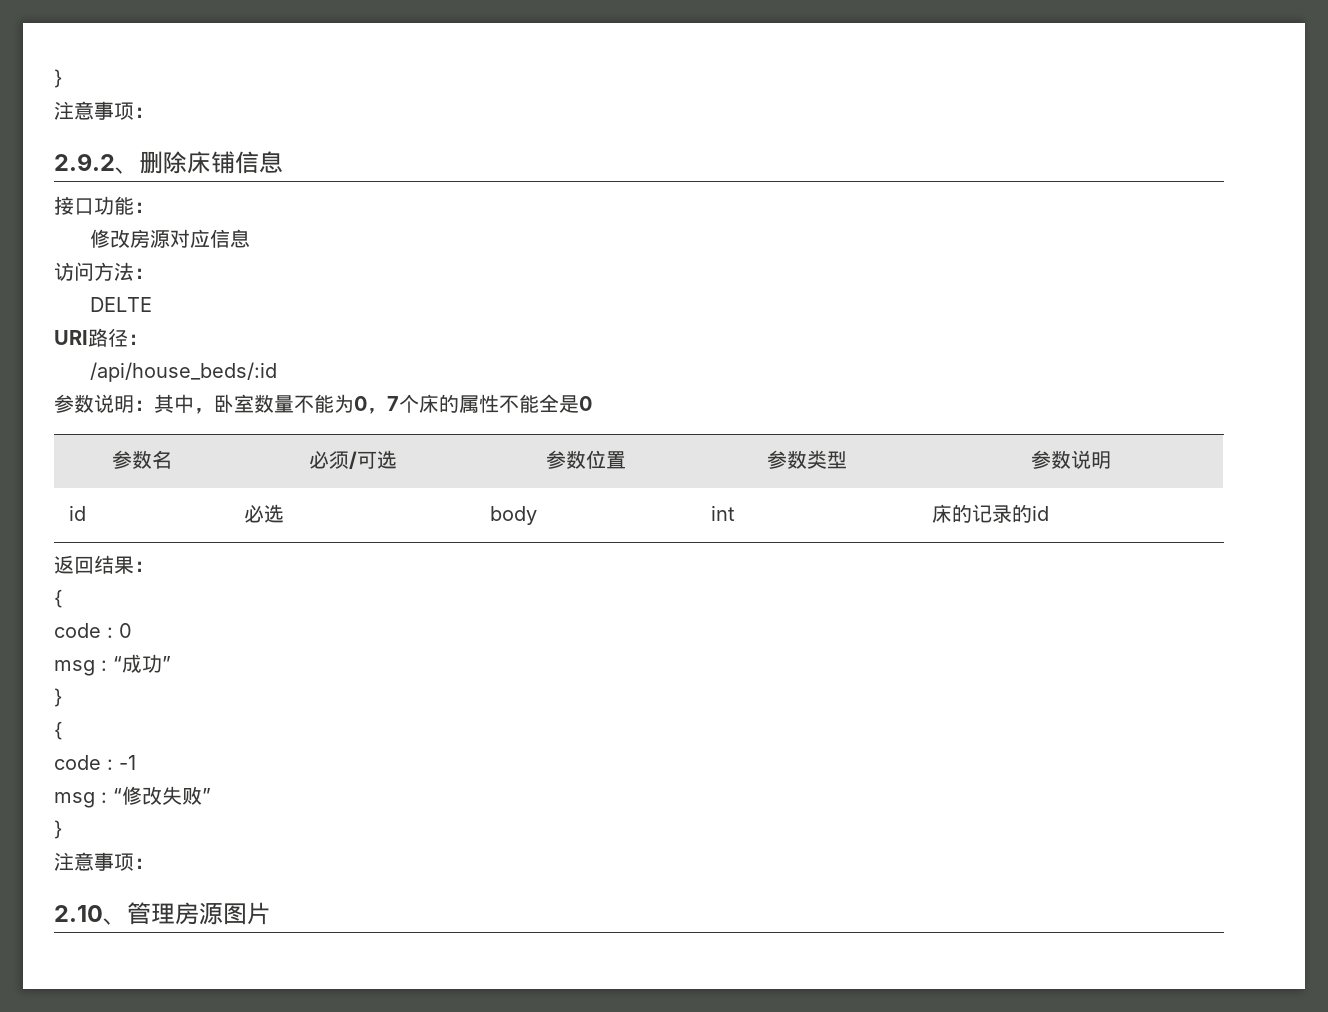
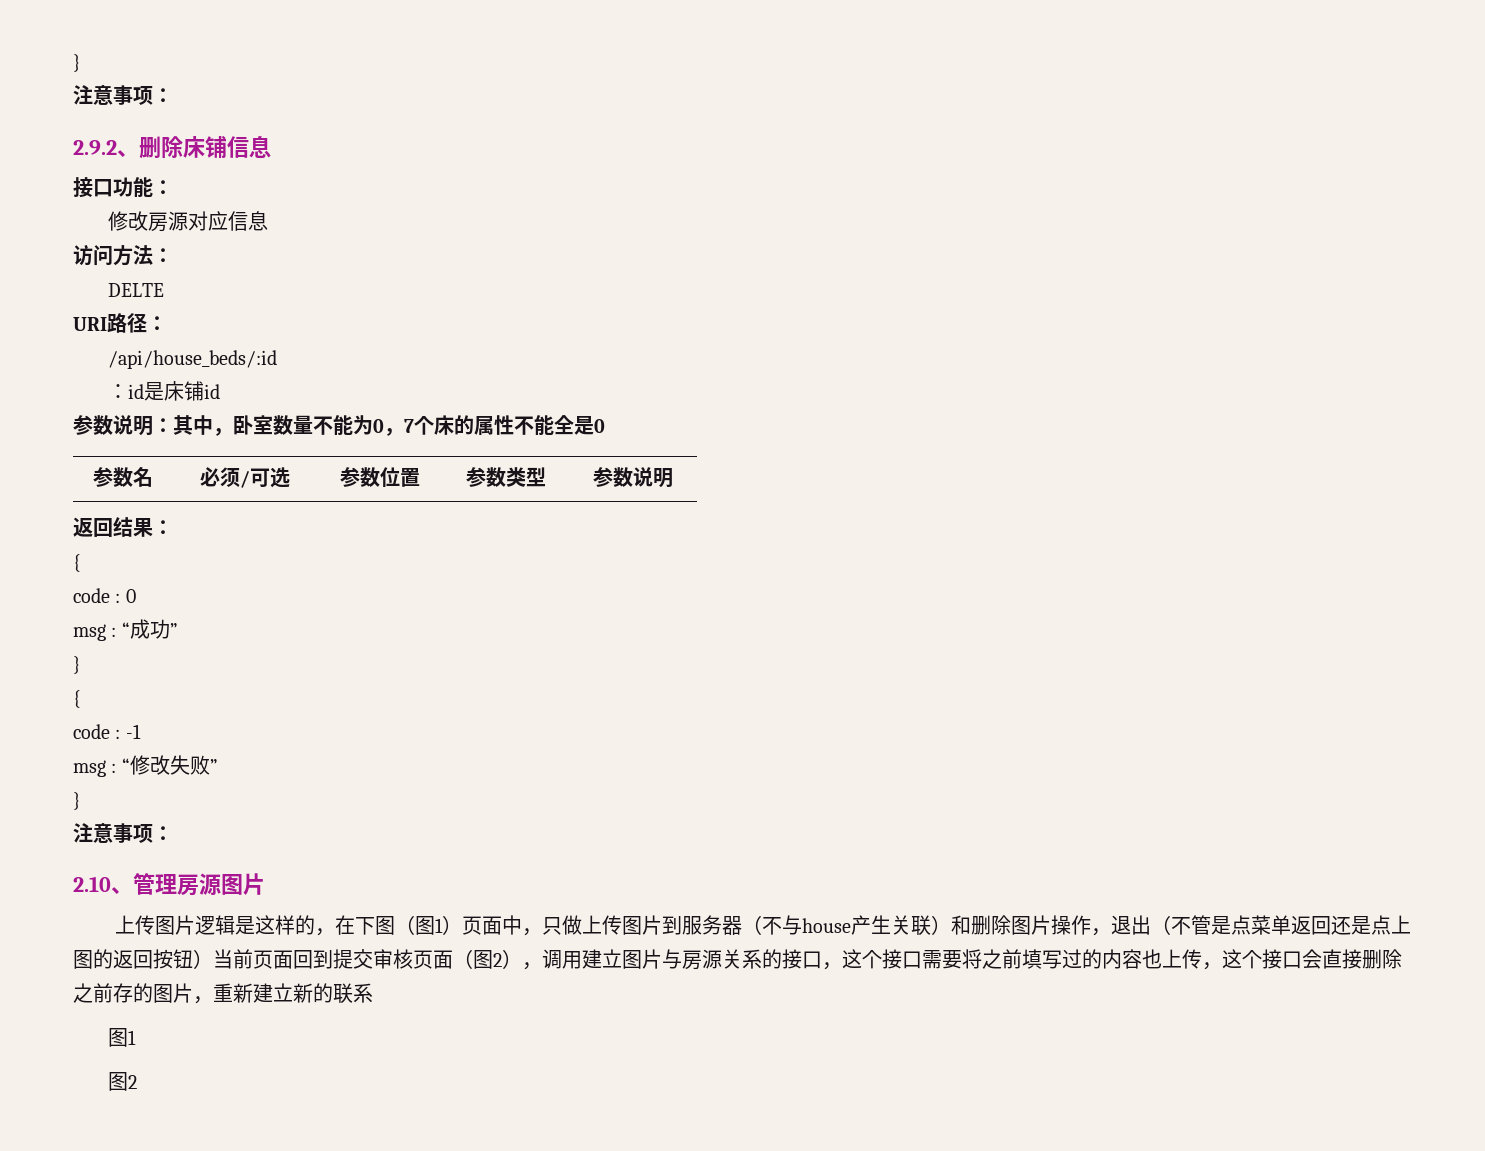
+ ：id是床铺id
- id | 必选 | body | int | 床的记录的id
+ 上传图片逻辑是这样的，在下图（图1）页面中，只做上传图片到服务器（不与house产生关联）和删除图片操作，退出（不管是点菜单返回还是点上图的返回按钮）当前页面回到提交审核页面（图2），调用建立图片与房源关系的接口，这个接口需要将之前填写过的内容也上传，这个接口会直接删除之前存的图片，重新建立新的联系
+ 图1
+ 图2

